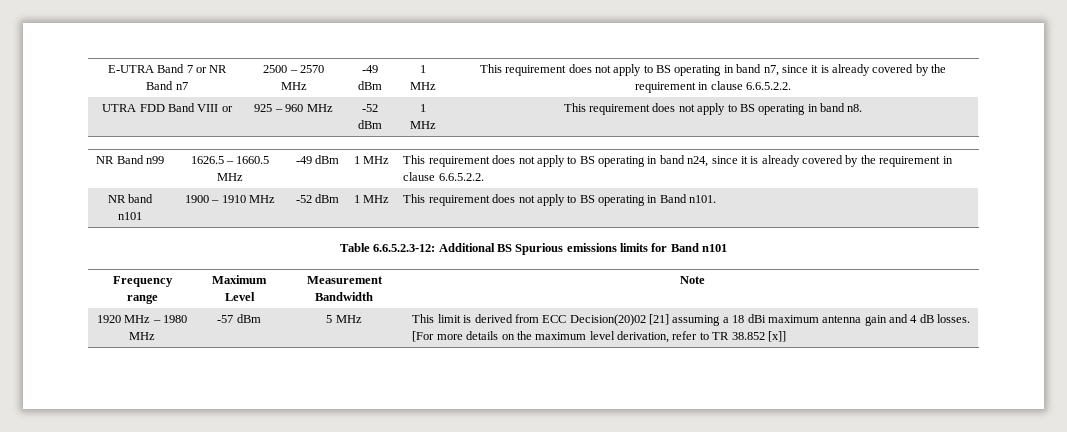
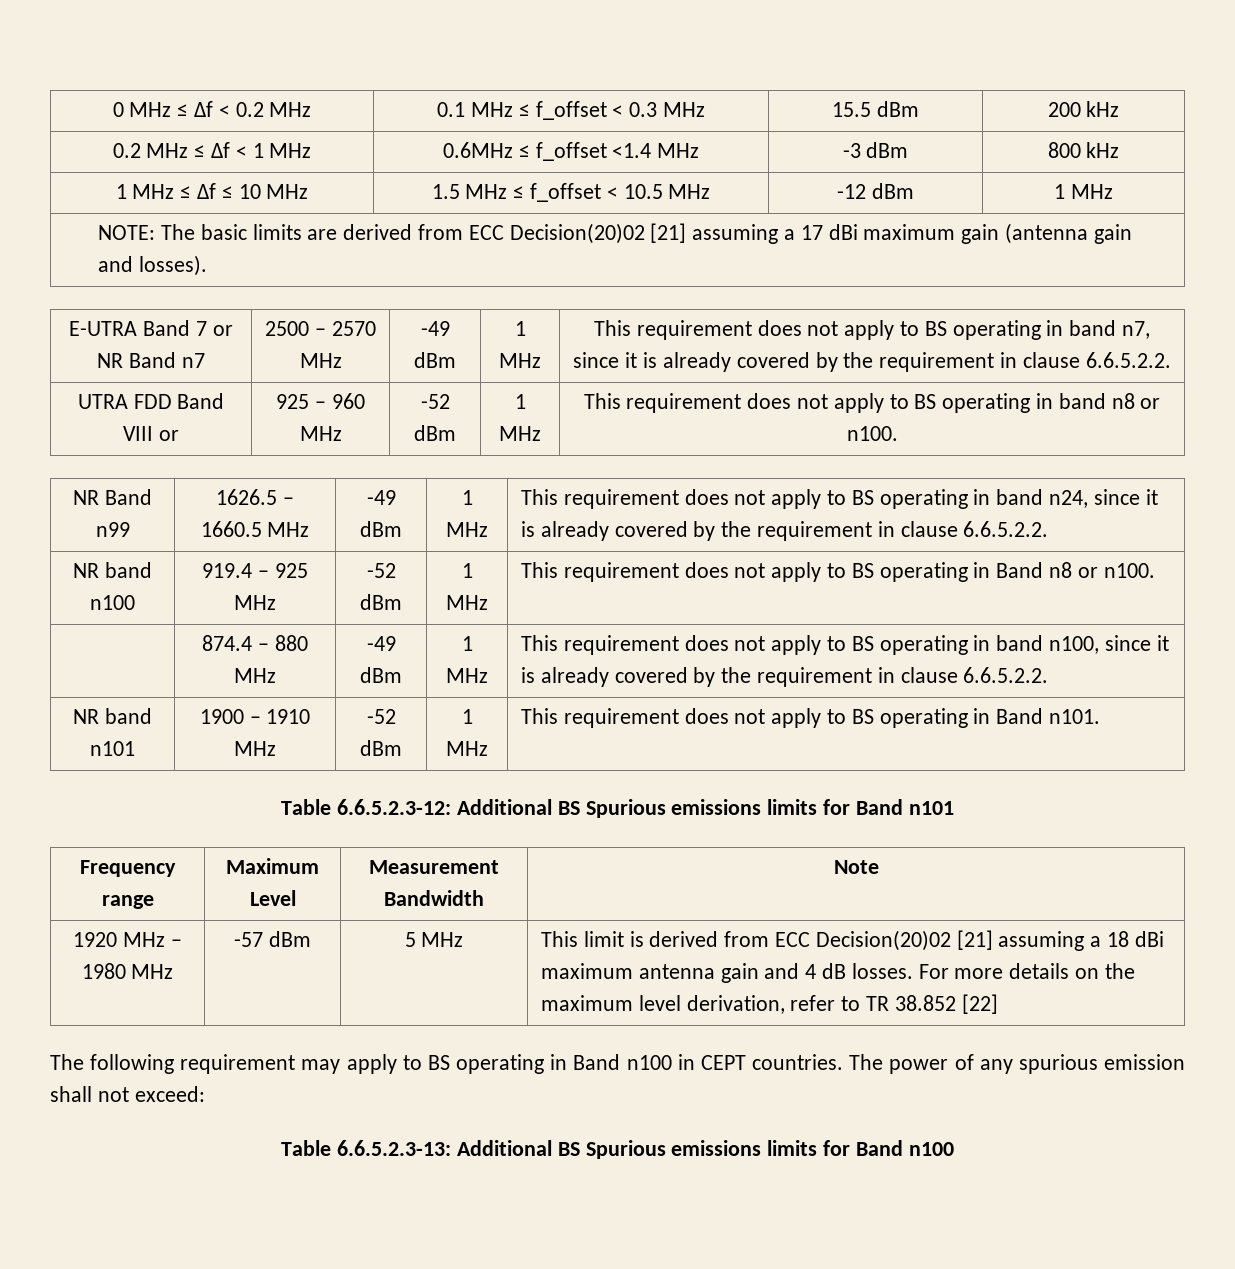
+ 0 MHz ≤ Δf < 0.2 MHz | 0.1 MHz ≤ f_offset < 0.3 MHz | 15.5 dBm | 200 kHz
+ 0.2 MHz ≤ Δf < 1 MHz | 0.6MHz ≤ f_offset <1.4 MHz | -3 dBm | 800 kHz
+ 1 MHz ≤ Δf ≤ 10 MHz | 1.5 MHz ≤ f_offset < 10.5 MHz | -12 dBm | 1 MHz
+ NOTE: The basic limits are derived from ECC Decision(20)02 [21] assuming a 17 dBi maximum gain (antenna gain and losses).
- UTRA FDD Band VIII or | 925 – 960 MHz | -52 dBm | 1 MHz | This requirement does not apply to BS operating in band n8.
+ UTRA FDD Band VIII or | 925 – 960 MHz | -52 dBm | 1 MHz | This requirement does not apply to BS operating in band n8 or n100.
+ NR band n100 | 919.4 – 925 MHz | -52 dBm | 1 MHz | This requirement does not apply to BS operating in Band n8 or n100.
+ | 874.4 – 880 MHz | -49 dBm | 1 MHz | This requirement does not apply to BS operating in band n100, since it is already covered by the requirement in clause 6.6.5.2.2.
- [For more details on the maximum level derivation, refer to TR 38.852 [x]]
+ For more details on the maximum level derivation, refer to TR 38.852 [22]
+ The following requirement may apply to BS operating in Band n100 in CEPT countries. The power of any spurious emission shall not exceed:
+ Table 6.6.5.2.3-13: Additional BS Spurious emissions limits for Band n100

